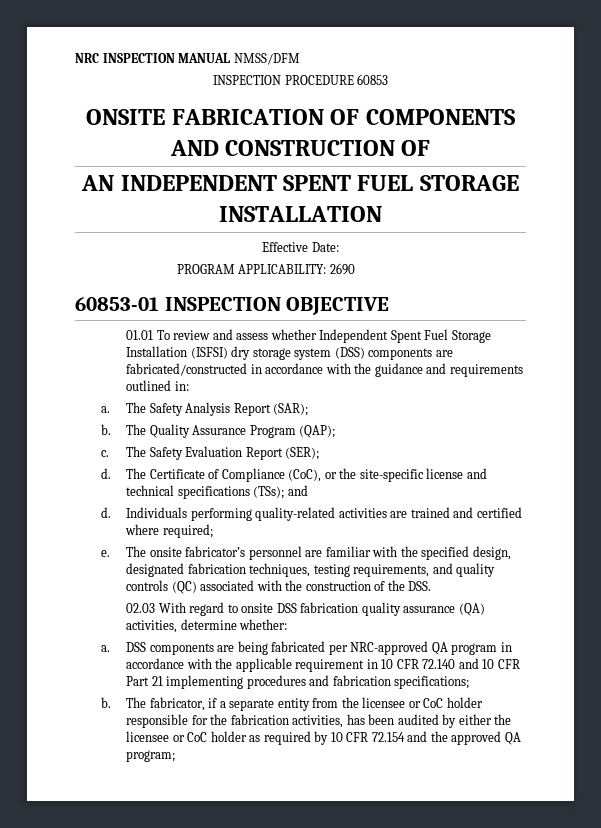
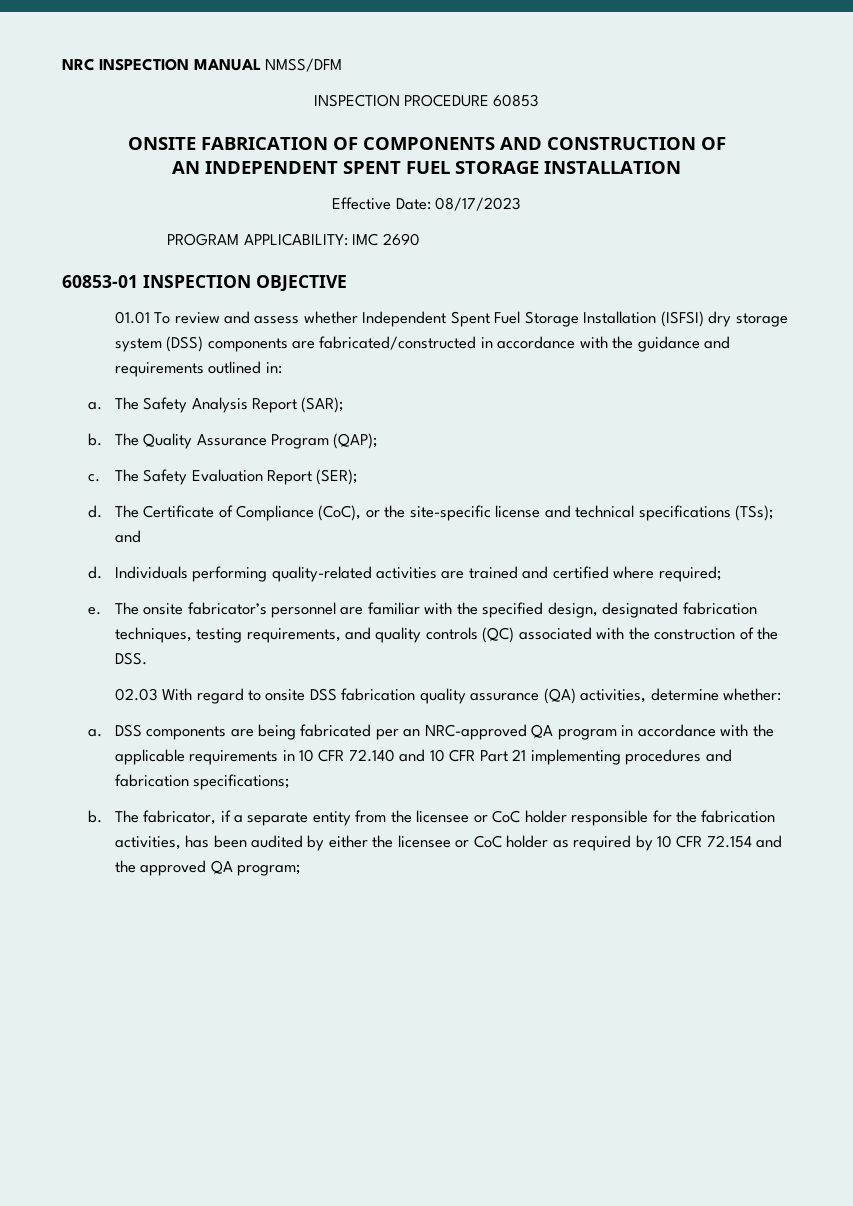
- Effective Date:
+ Effective Date: 08/17/2023
- PROGRAM APPLICABILITY: 2690
+ PROGRAM APPLICABILITY: IMC 2690
- DSS components are being fabricated per NRC-approved QA program in accordance with the applicable requirement in 10 CFR 72.140 and 10 CFR Part 21 implementing procedures and fabrication specifications;
+ DSS components are being fabricated per an NRC-approved QA program in accordance with the applicable requirements in 10 CFR 72.140 and 10 CFR Part 21 implementing procedures and fabrication specifications;

